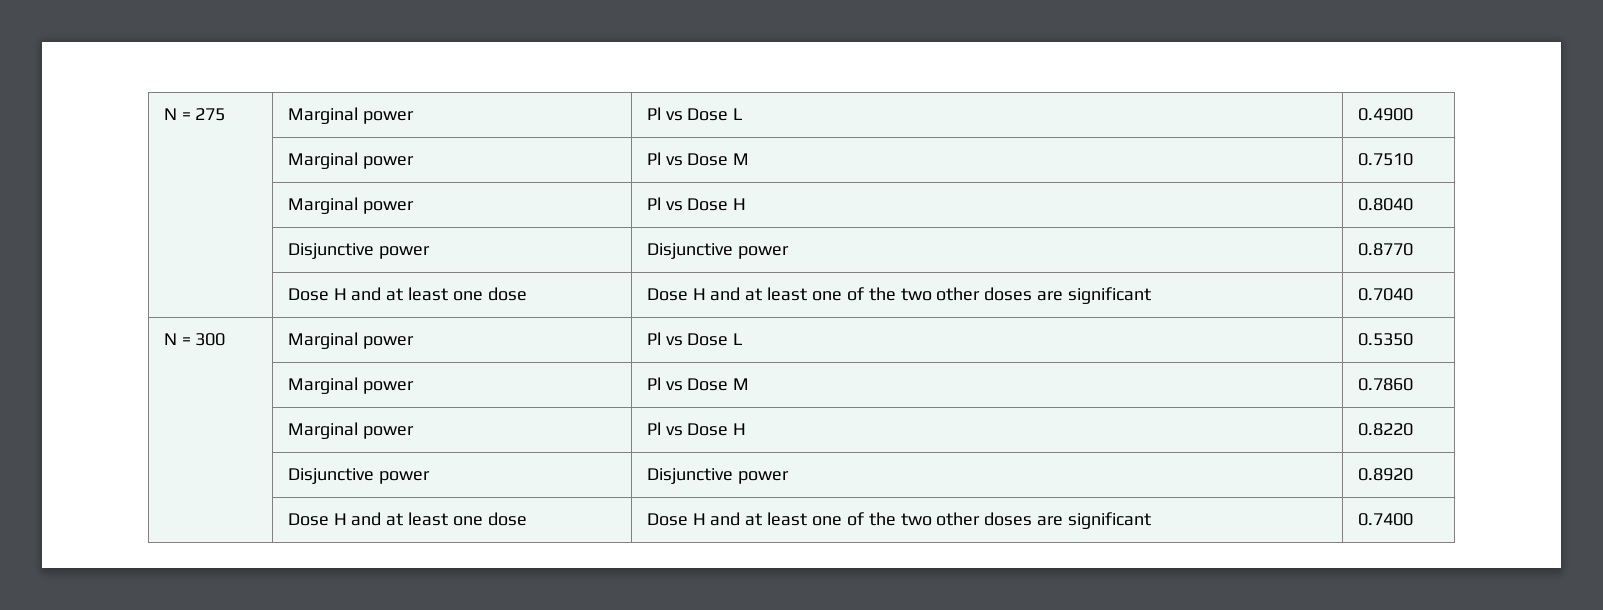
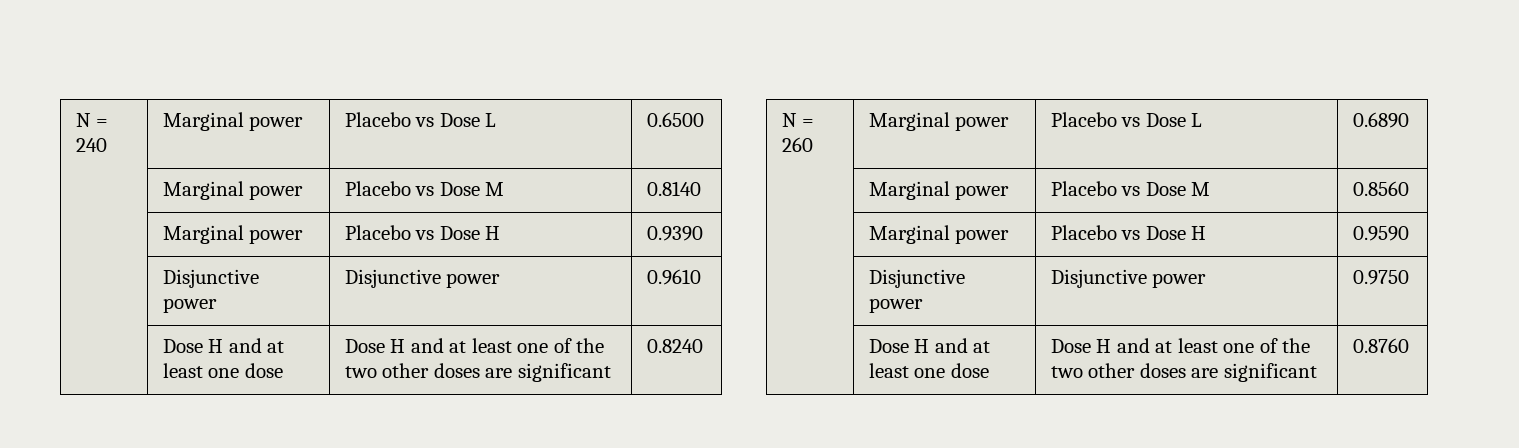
- N = 275 | Marginal power | Pl vs Dose L | 0.4900
- | Marginal power | Pl vs Dose M | 0.7510
- | Marginal power | Pl vs Dose H | 0.8040
- | Disjunctive power | Disjunctive power | 0.8770
+ N = 240 | Marginal power | Placebo vs Dose L | 0.6500
+ | Marginal power | Placebo vs Dose M | 0.8140
+ | Marginal power | Placebo vs Dose H | 0.9390
+ | Disjunctive power | Disjunctive power | 0.9610
- | Dose H and at least one dose | Dose H and at least one of the two other doses are significant | 0.7040
- N = 300 | Marginal power | Pl vs Dose L | 0.5350
- | Marginal power | Pl vs Dose M | 0.7860
- | Marginal power | Pl vs Dose H | 0.8220
- | Disjunctive power | Disjunctive power | 0.8920
+ | Dose H and at least one dose | Dose H and at least one of the two other doses are significant | 0.8240
+ N = 260 | Marginal power | Placebo vs Dose L | 0.6890
+ | Marginal power | Placebo vs Dose M | 0.8560
+ | Marginal power | Placebo vs Dose H | 0.9590
+ | Disjunctive power | Disjunctive power | 0.9750
- | Dose H and at least one dose | Dose H and at least one of the two other doses are significant | 0.7400
+ | Dose H and at least one dose | Dose H and at least one of the two other doses are significant | 0.8760

